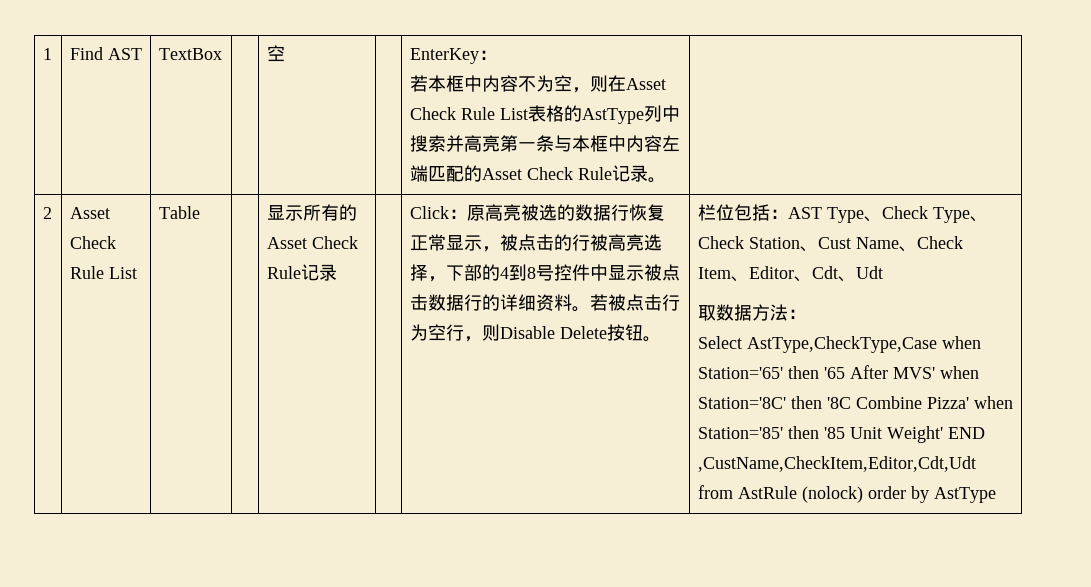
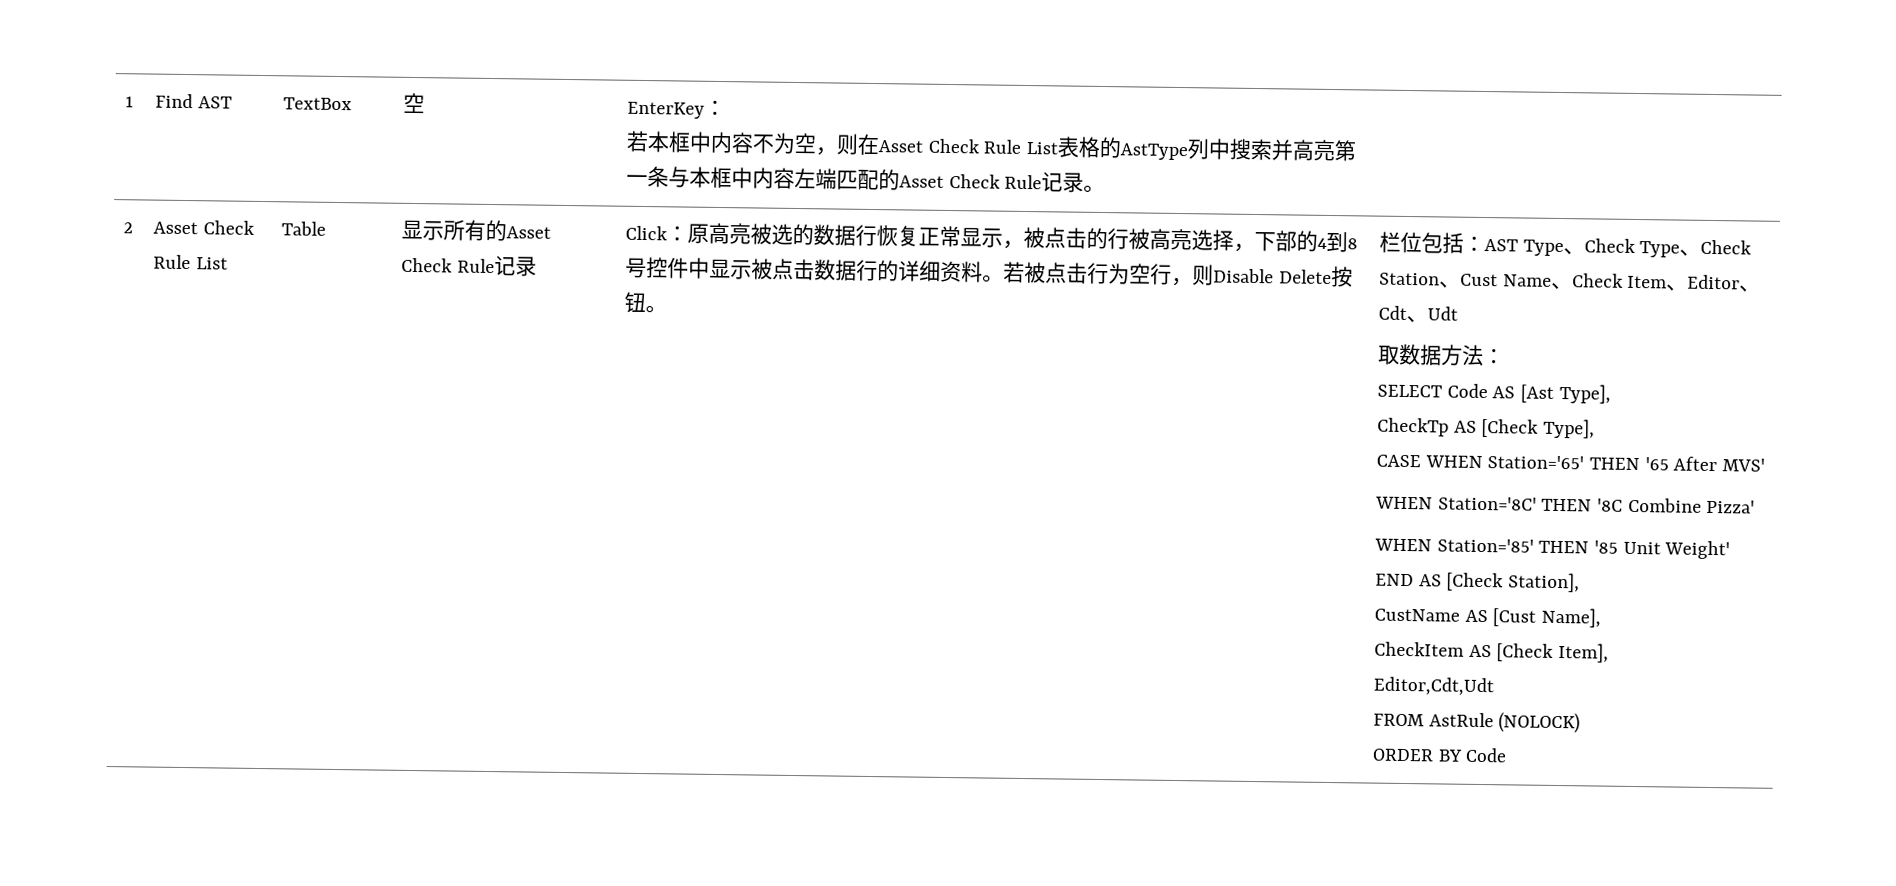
- Select AstType,CheckType,Case when Station='65' then '65 After MVS' when Station='8C' then '8C Combine Pizza' when Station='85' then '85 Unit Weight' END ,CustName,CheckItem,Editor,Cdt,Udt from AstRule (nolock) order by AstType
+ SELECT Code AS [Ast Type],
+ CheckTp AS [Check Type],
+ CASE WHEN Station='65' THEN '65 After MVS'
+ WHEN Station='8C' THEN '8C Combine Pizza'
+ WHEN Station='85' THEN '85 Unit Weight' END AS [Check Station],
+ CustName AS [Cust Name],
+ CheckItem AS [Check Item],
+ Editor,Cdt,Udt
+ FROM AstRule (NOLOCK)
+ ORDER BY Code

